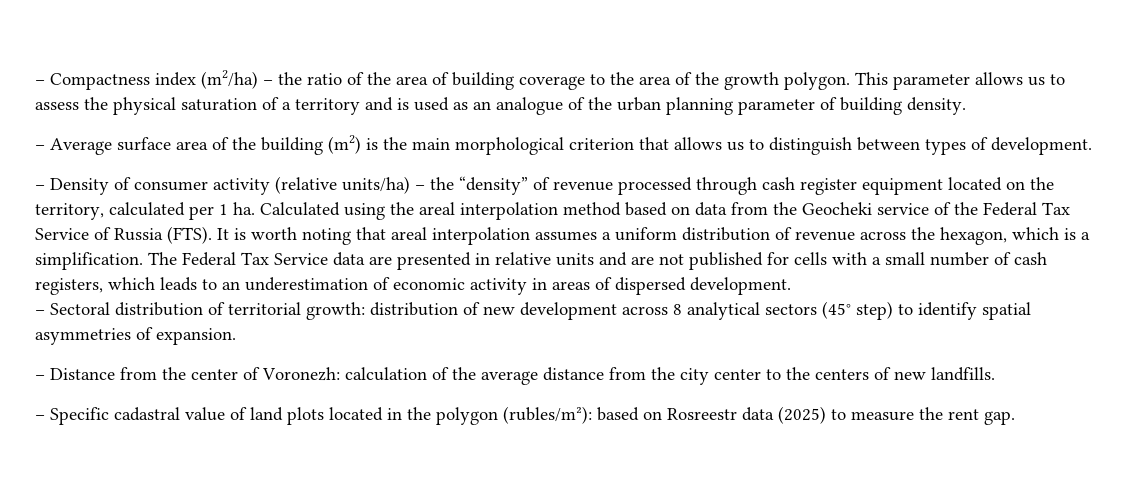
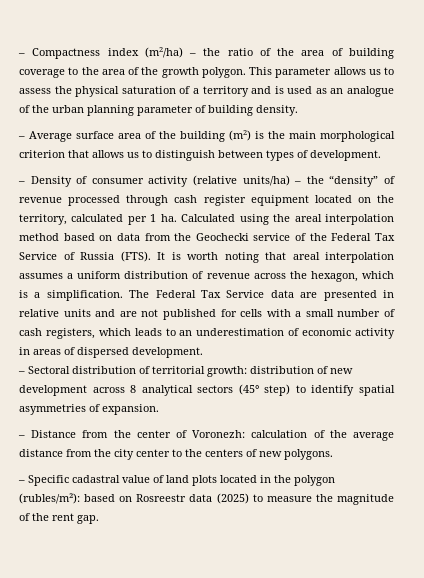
- Calculated using the areal interpolation method based on data from the Geocheki service of the Federal Tax Service of Russia (FTS).
+ Calculated using the areal interpolation method based on data from the Geochecki service of the Federal Tax Service of Russia (FTS).
- – Distance from the center of Voronezh: calculation of the average distance from the city center to the centers of new landfills.
+ – Distance from the center of Voronezh: calculation of the average distance from the city center to the centers of new polygons.
- – Specific cadastral value of land plots located in the polygon (rubles/m²): based on Rosreestr data (2025) to measure the rent gap.
+ – Specific cadastral value of land plots located in the polygon (rubles/m²): based on Rosreestr data (2025) to measure the magnitude of the rent gap.

